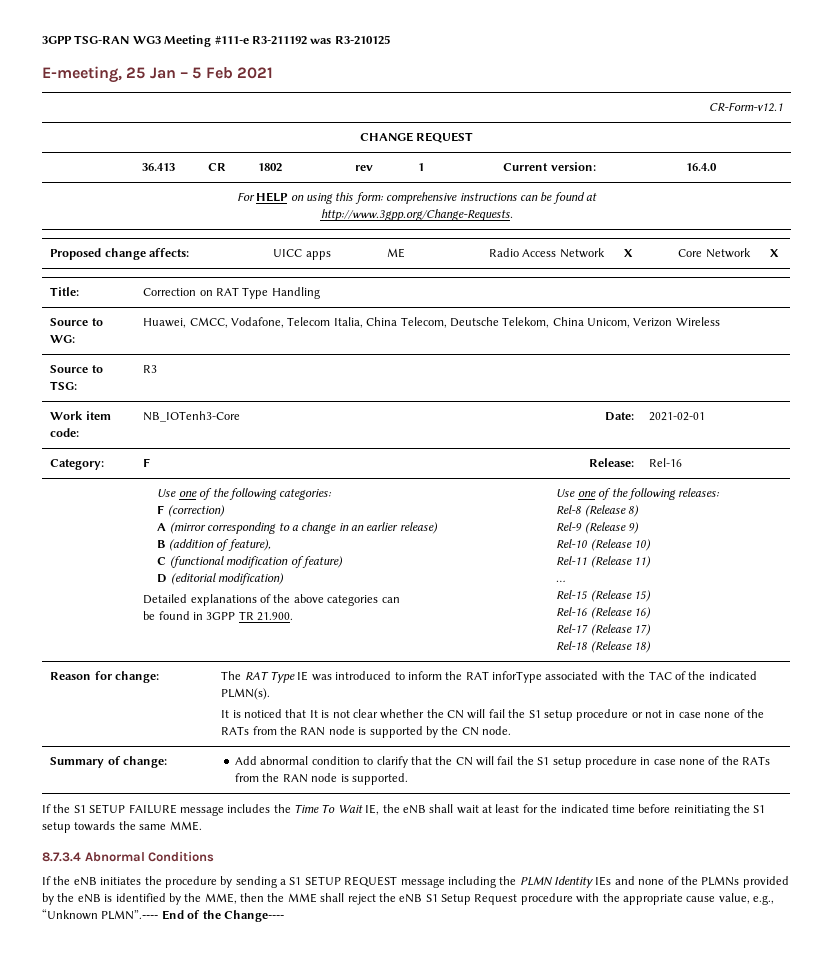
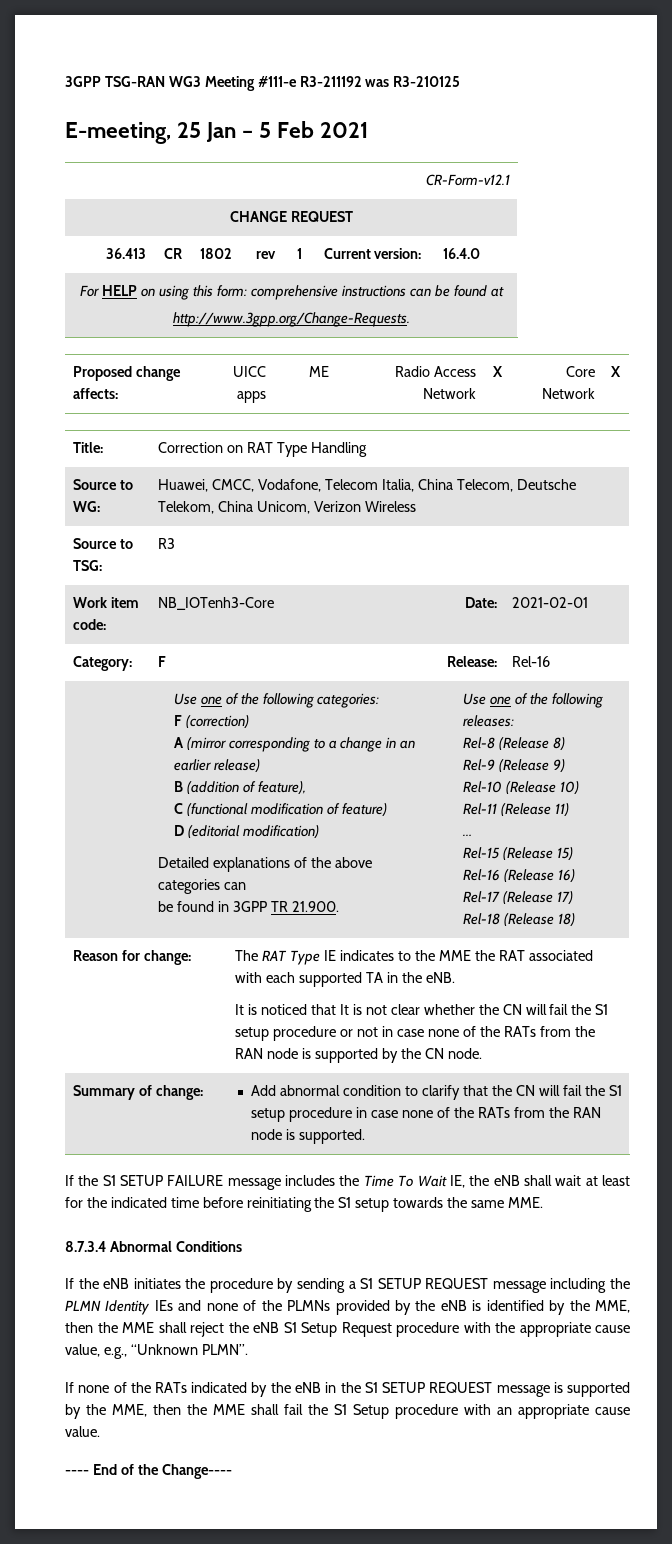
- The RAT Type IE was introduced to inform the RAT inforType associated with the TAC of the indicated PLMN(s).
+ The RAT Type IE indicates to the MME the RAT associated with each supported TA in the eNB.
- If the eNB initiates the procedure by sending a S1 SETUP REQUEST message including the PLMN Identity IEs and none of the PLMNs provided by the eNB is identified by the MME, then the MME shall reject the eNB S1 Setup Request procedure with the appropriate cause value, e.g., “Unknown PLMN”.---- End of the Change----
+ If the eNB initiates the procedure by sending a S1 SETUP REQUEST message including the PLMN Identity IEs and none of the PLMNs provided by the eNB is identified by the MME, then the MME shall reject the eNB S1 Setup Request procedure with the appropriate cause value, e.g., “Unknown PLMN”.
+ If none of the RATs indicated by the eNB in the S1 SETUP REQUEST message is supported by the MME, then the MME shall fail the S1 Setup procedure with an appropriate cause value.
+ ---- End of the Change----

